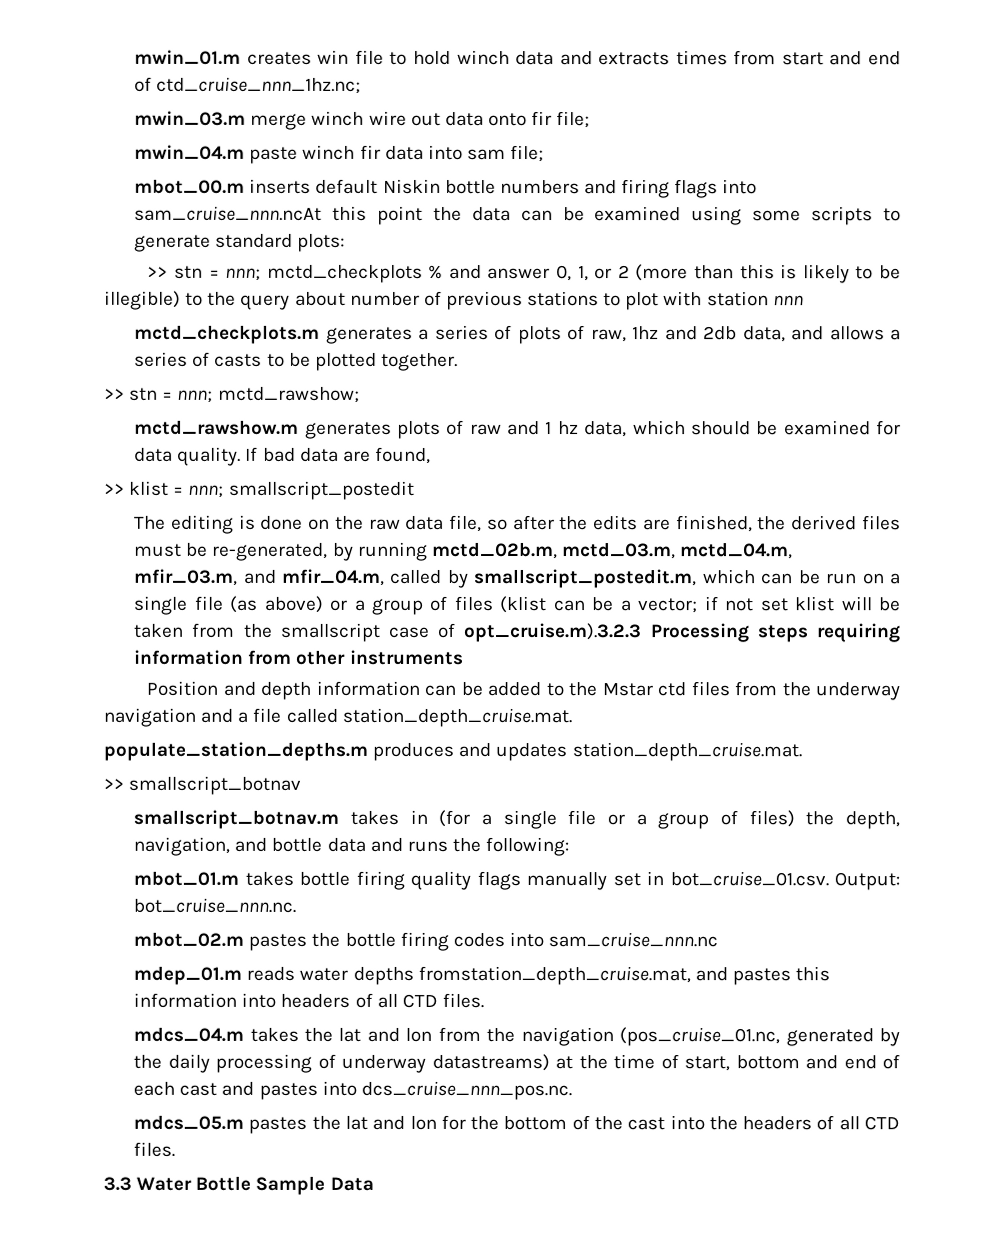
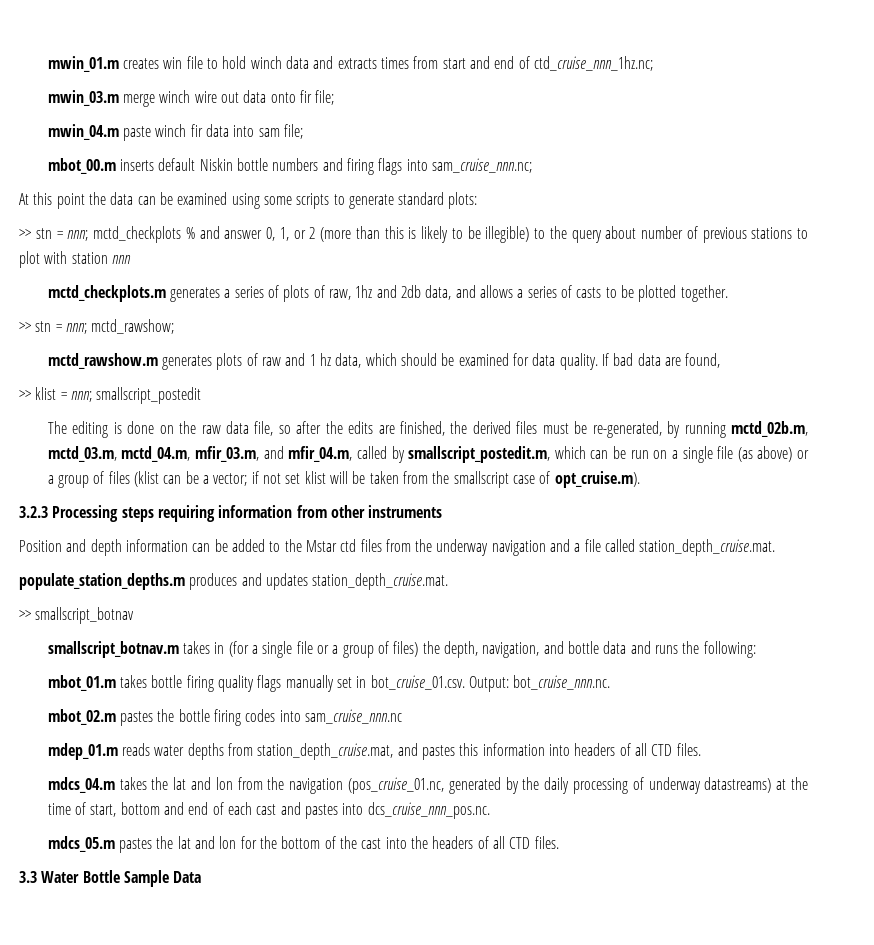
- mbot_00.m inserts default Niskin bottle numbers and firing flags into sam_cruise_nnn.ncAt this point the data can be examined using some scripts to generate standard plots:
+ mbot_00.m inserts default Niskin bottle numbers and firing flags into sam_cruise_nnn.nc;
+ At this point the data can be examined using some scripts to generate standard plots:
- if not set klist will be taken from the smallscript case of opt_cruise.m).3.2.3 Processing steps requiring information from other instruments
+ if not set klist will be taken from the smallscript case of opt_cruise.m).
+ 3.2.3 Processing steps requiring information from other instruments
- mdep_01.m reads water depths fromstation_depth_cruise.mat, and pastes this information into headers of all CTD files.
+ mdep_01.m reads water depths from station_depth_cruise.mat, and pastes this information into headers of all CTD files.

